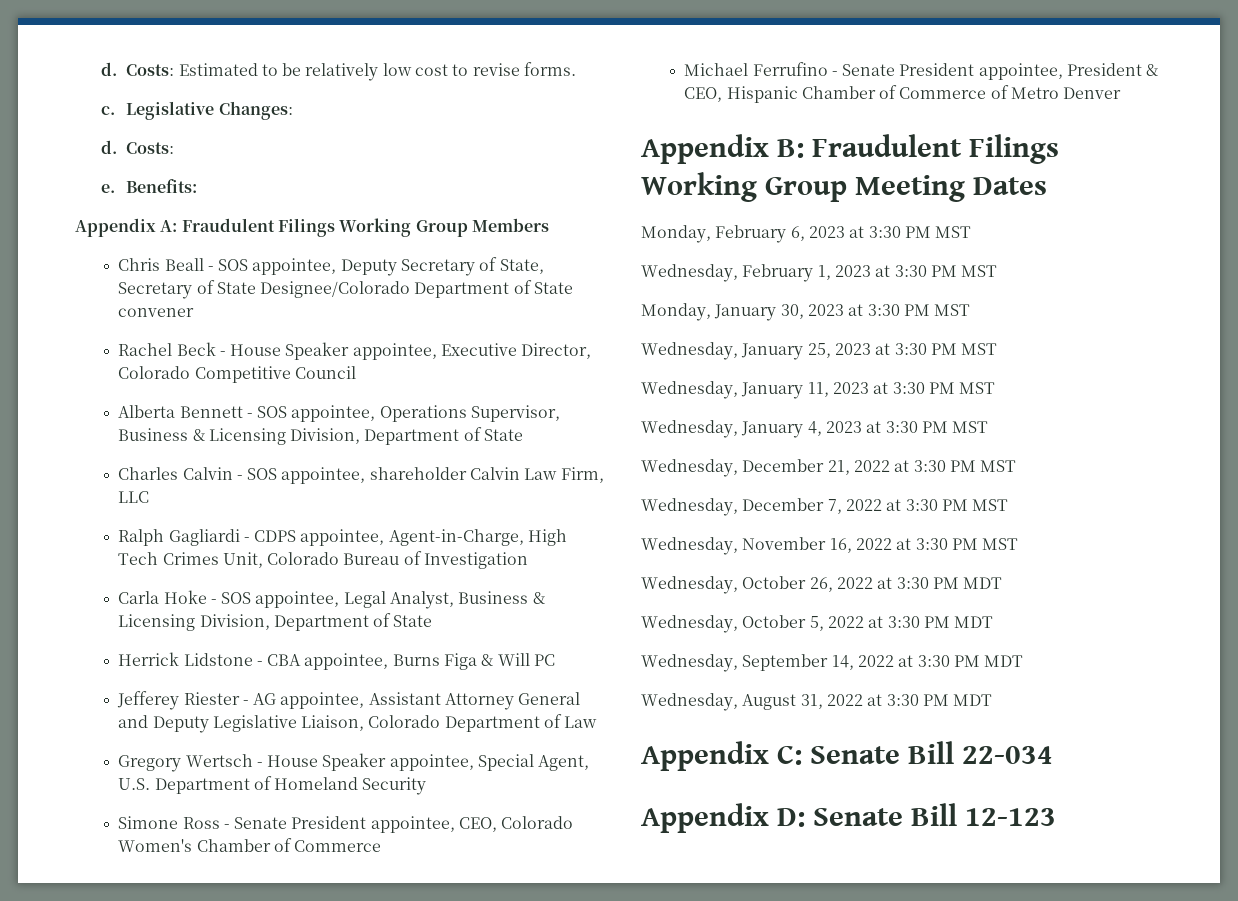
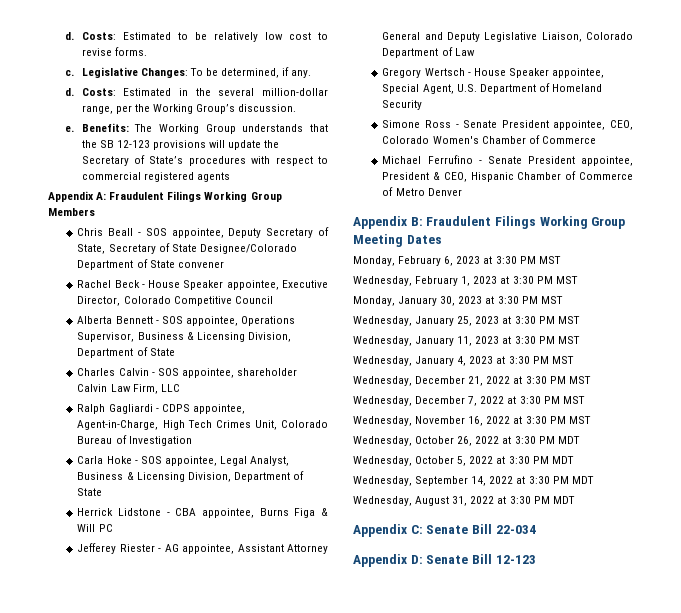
- Legislative Changes:
- d. Costs:
- e. Benefits:
+ Legislative Changes: To be determined, if any.
+ d. Costs: Estimated in the several million-dollar range, per the Working Group’s discussion.
+ e. Benefits: The Working Group understands that the SB 12-123 provisions will update the Secretary of State’s procedures with respect to commercial registered agents

